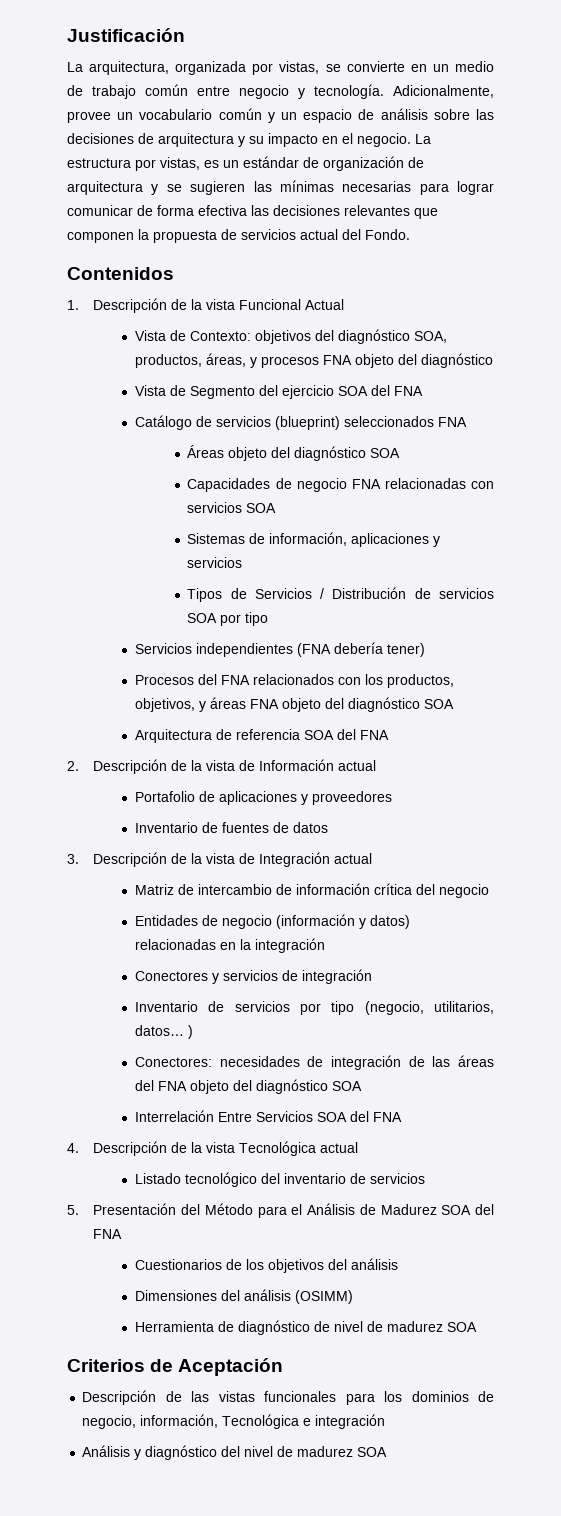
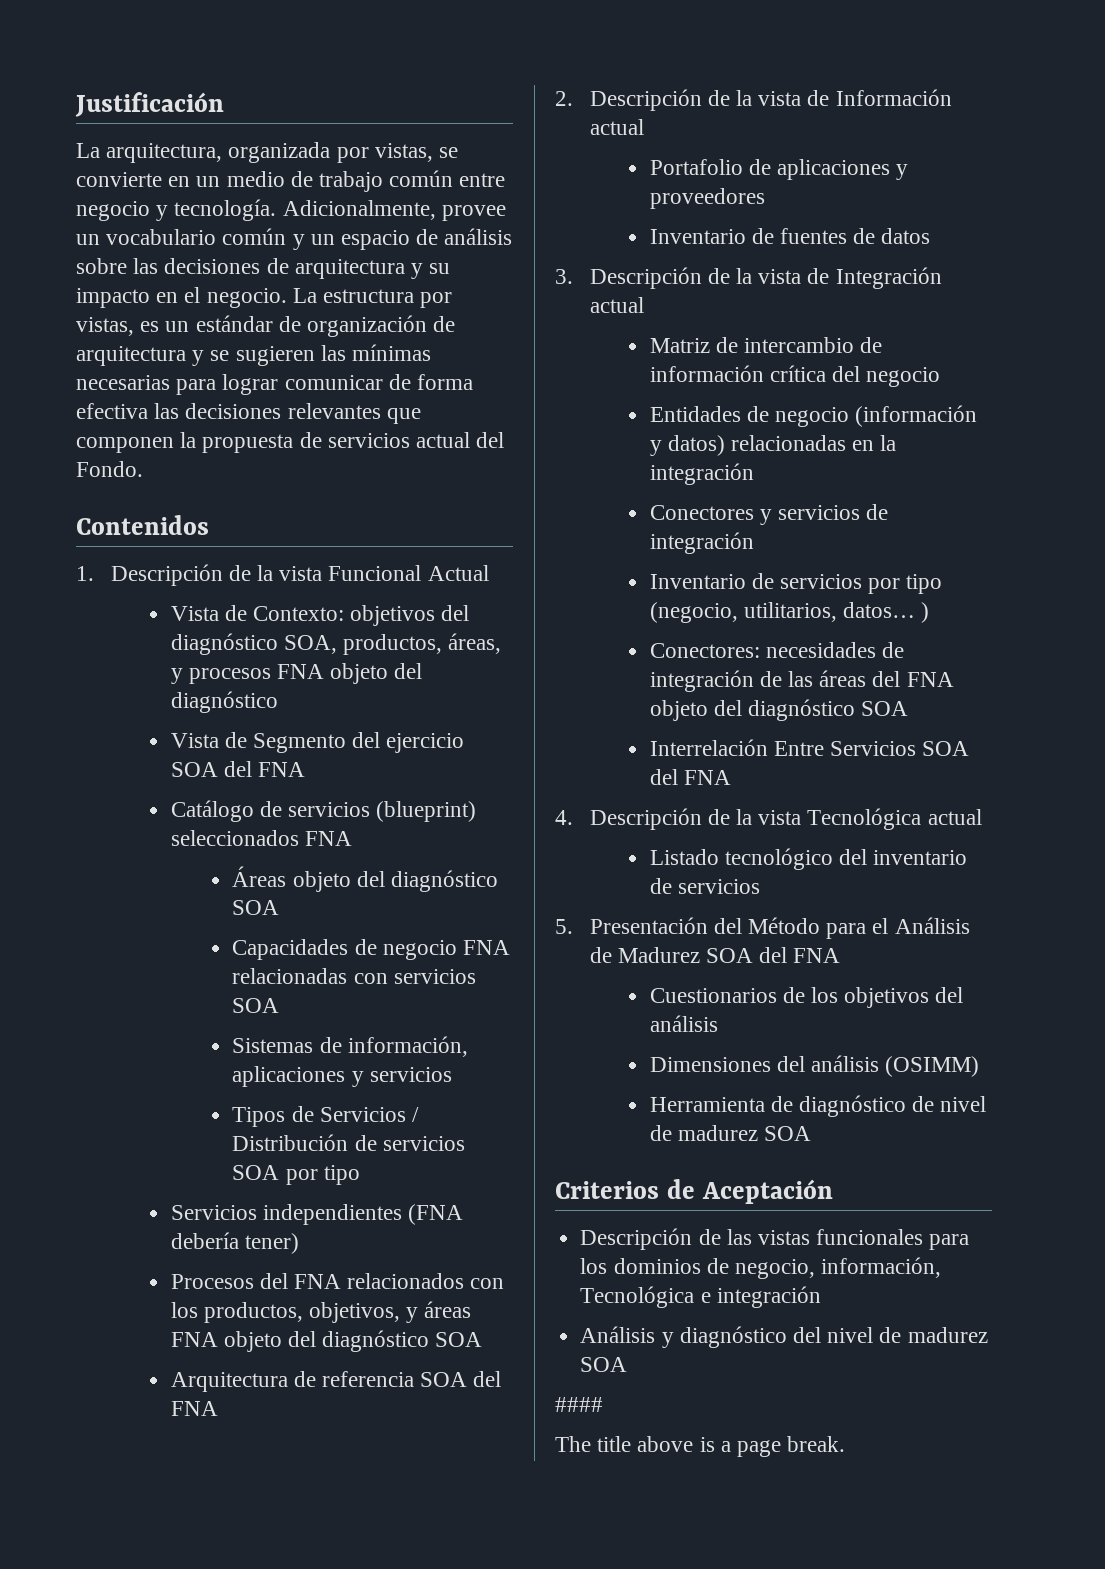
+ ####
+ The title above is a page break.

